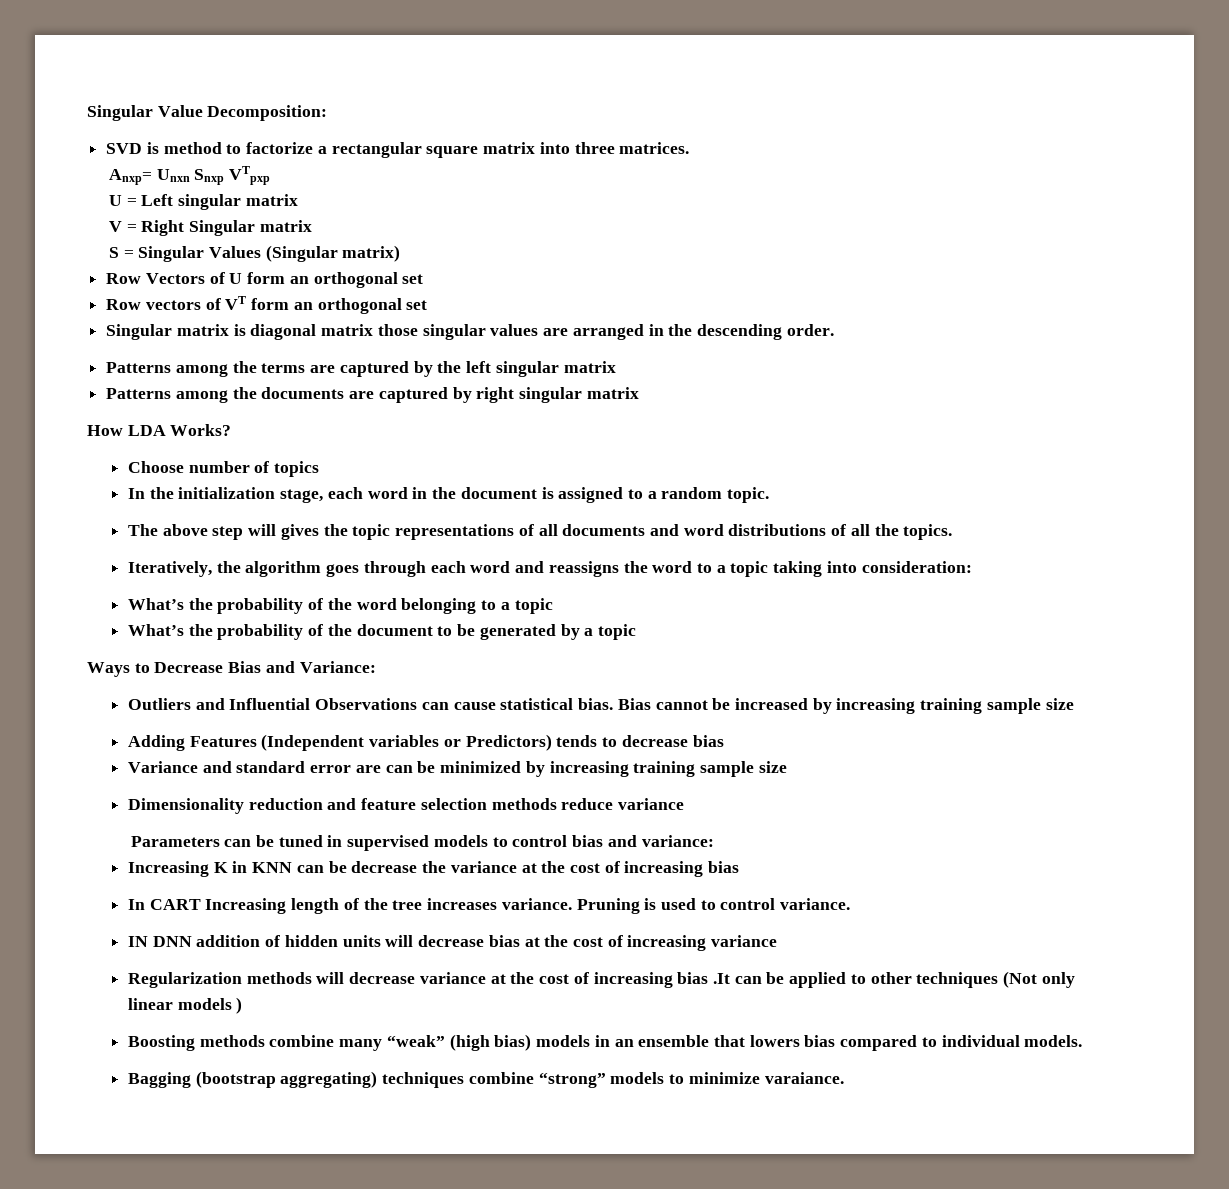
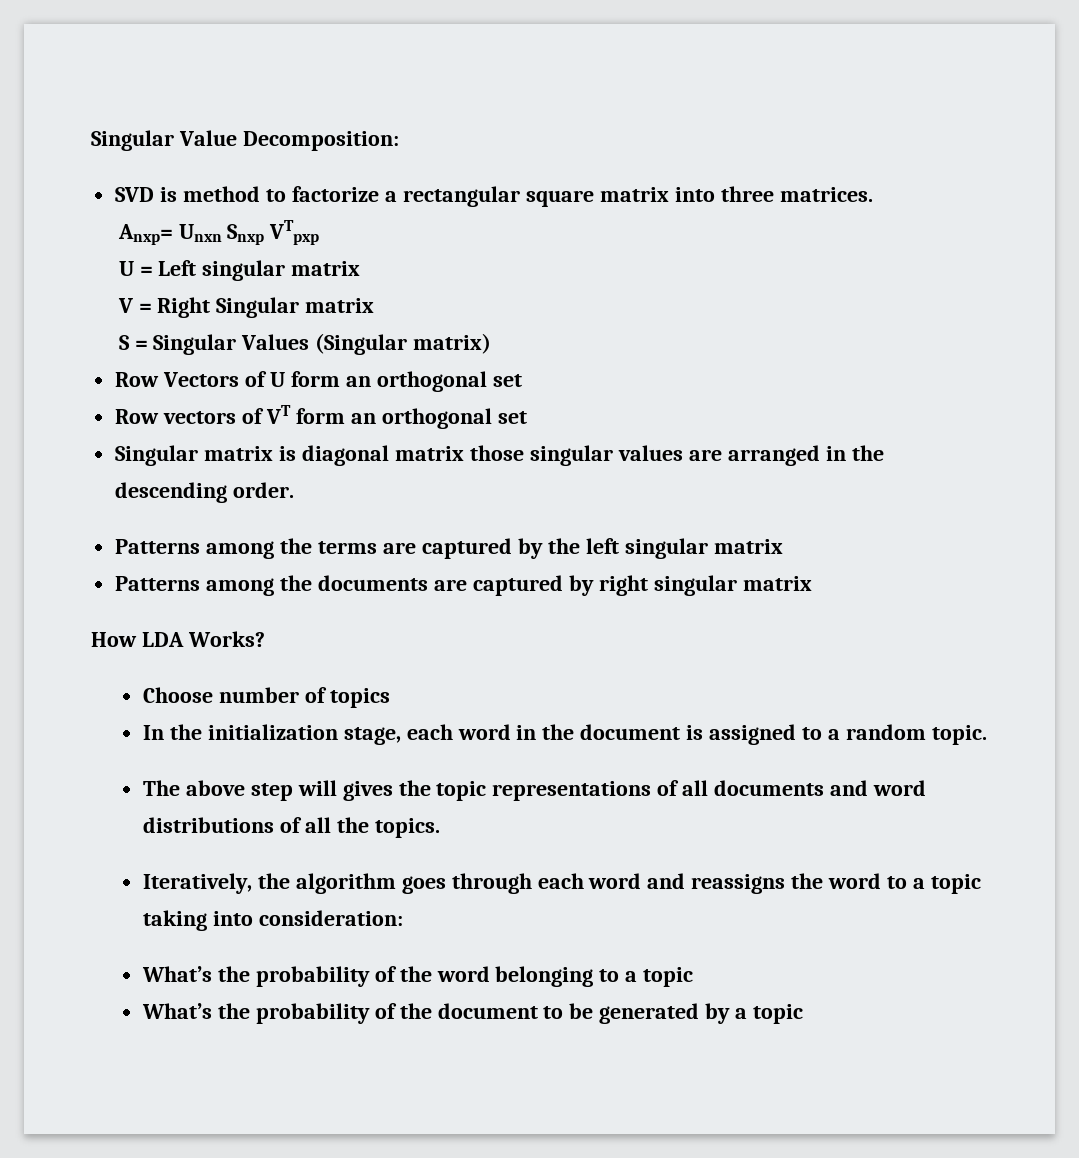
- Ways to Decrease Bias and Variance:
- Outliers and Influential Observations can cause statistical bias. Bias cannot be increased by increasing training sample size
- Adding Features (Independent variables or Predictors) tends to decrease bias
- Variance and standard error are can be minimized by increasing training sample size
- Dimensionality reduction and feature selection methods reduce variance
- Parameters can be tuned in supervised models to control bias and variance:
- Increasing K in KNN can be decrease the variance at the cost of increasing bias
- In CART Increasing length of the tree increases variance. Pruning is used to control variance.
- IN DNN addition of hidden units will decrease bias at the cost of increasing variance
- Regularization methods will decrease variance at the cost of increasing bias .It can be applied to other techniques (Not only linear models )
- Boosting methods combine many “weak” (high bias) models in an ensemble that lowers bias compared to individual models.
- Bagging (bootstrap aggregating) techniques combine “strong” models to minimize varaiance.

